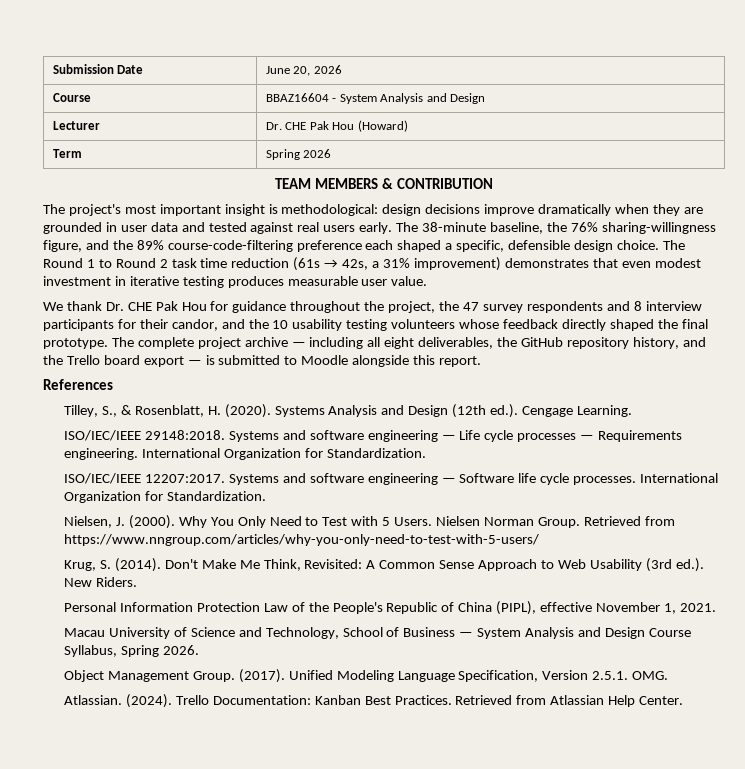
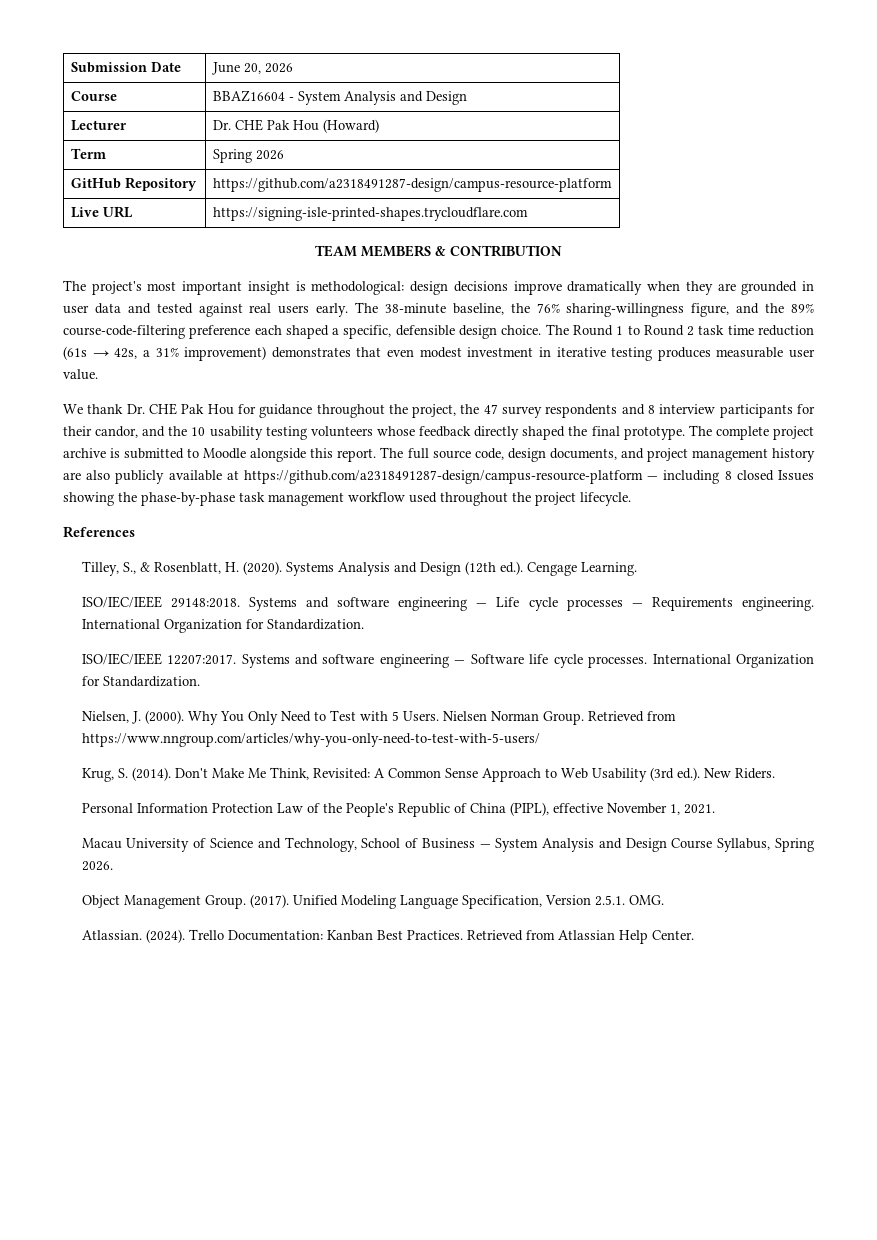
+ GitHub Repository | https://github.com/a2318491287-design/campus-resource-platform
+ Live URL | https://signing-isle-printed-shapes.trycloudflare.com
- The complete project archive — including all eight deliverables, the GitHub repository history, and the Trello board export — is submitted to Moodle alongside this report.
+ The complete project archive is submitted to Moodle alongside this report. The full source code, design documents, and project management history are also publicly available at https://github.com/a2318491287-design/campus-resource-platform — including 8 closed Issues showing the phase-by-phase task management workflow used throughout the project lifecycle.

